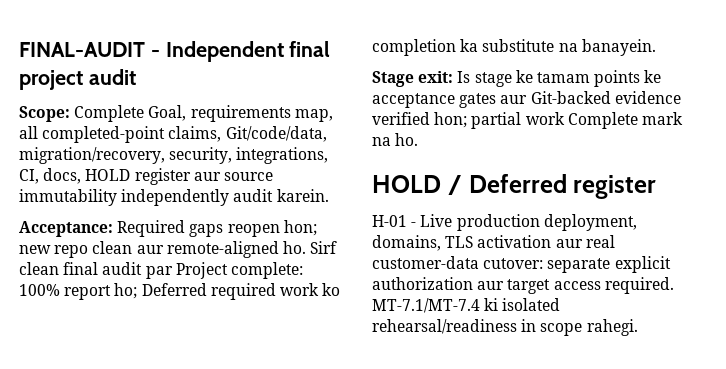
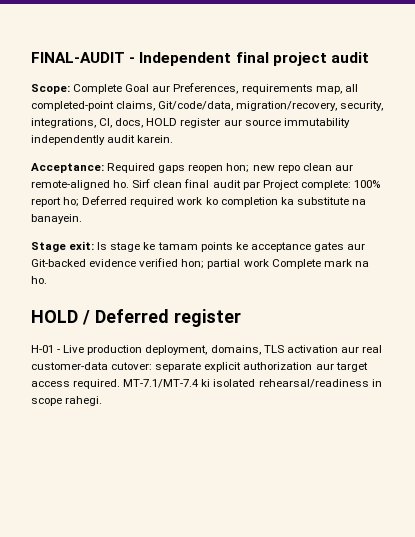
- Scope: Complete Goal, requirements map, all completed-point claims, Git/code/data, migration/recovery, security, integrations, CI, docs, HOLD register aur source immutability independently audit karein.
+ Scope: Complete Goal aur Preferences, requirements map, all completed-point claims, Git/code/data, migration/recovery, security, integrations, CI, docs, HOLD register aur source immutability independently audit karein.

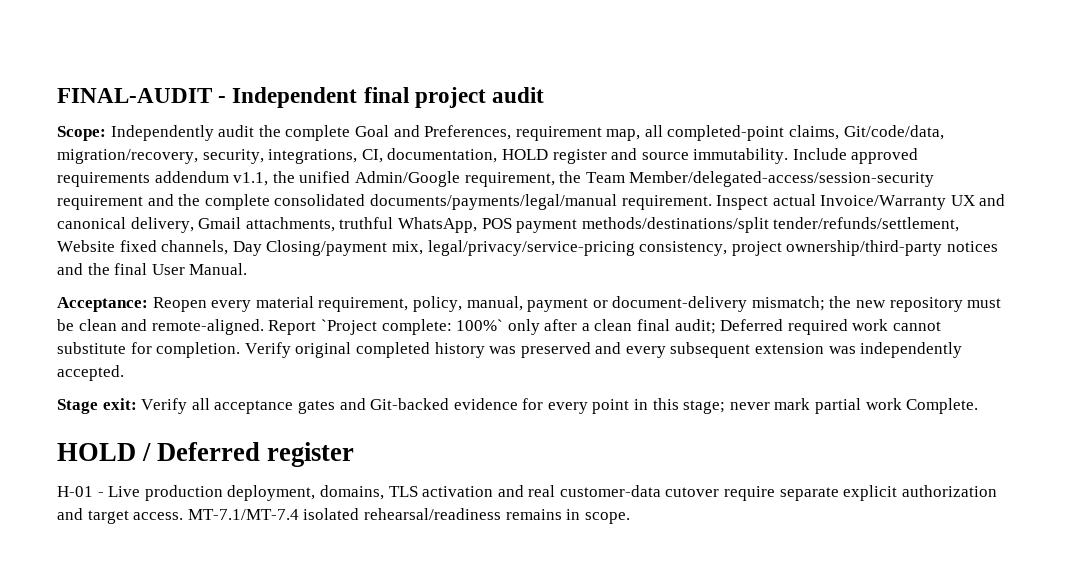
- Scope: Complete Goal aur Preferences, requirements map, all completed-point claims, Git/code/data, migration/recovery, security, integrations, CI, docs, HOLD register aur source immutability independently audit karein.
- Acceptance: Required gaps reopen hon; new repo clean aur remote-aligned ho. Sirf clean final audit par Project complete: 100% report ho; Deferred required work ko completion ka substitute na banayein.
- Stage exit: Is stage ke tamam points ke acceptance gates aur Git-backed evidence verified hon; partial work Complete mark na ho.
+ Scope: Independently audit the complete Goal and Preferences, requirement map, all completed-point claims, Git/code/data, migration/recovery, security, integrations, CI, documentation, HOLD register and source immutability. Include approved requirements addendum v1.1, the unified Admin/Google requirement, the Team Member/delegated-access/session-security requirement and the complete consolidated documents/payments/legal/manual requirement. Inspect actual Invoice/Warranty UX and canonical delivery, Gmail attachments, truthful WhatsApp, POS payment methods/destinations/split tender/refunds/settlement, Website fixed channels, Day Closing/payment mix, legal/privacy/service-pricing consistency, project ownership/third-party notices and the final User Manual.
+ Acceptance: Reopen every material requirement, policy, manual, payment or document-delivery mismatch; the new repository must be clean and remote-aligned. Report `Project complete: 100%` only after a clean final audit; Deferred required work cannot substitute for completion. Verify original completed history was preserved and every subsequent extension was independently accepted.
+ Stage exit: Verify all acceptance gates and Git-backed evidence for every point in this stage; never mark partial work Complete.
- H-01 - Live production deployment, domains, TLS activation aur real customer-data cutover: separate explicit authorization aur target access required. MT-7.1/MT-7.4 ki isolated rehearsal/readiness in scope rahegi.
+ H-01 - Live production deployment, domains, TLS activation and real customer-data cutover require separate explicit authorization and target access. MT-7.1/MT-7.4 isolated rehearsal/readiness remains in scope.

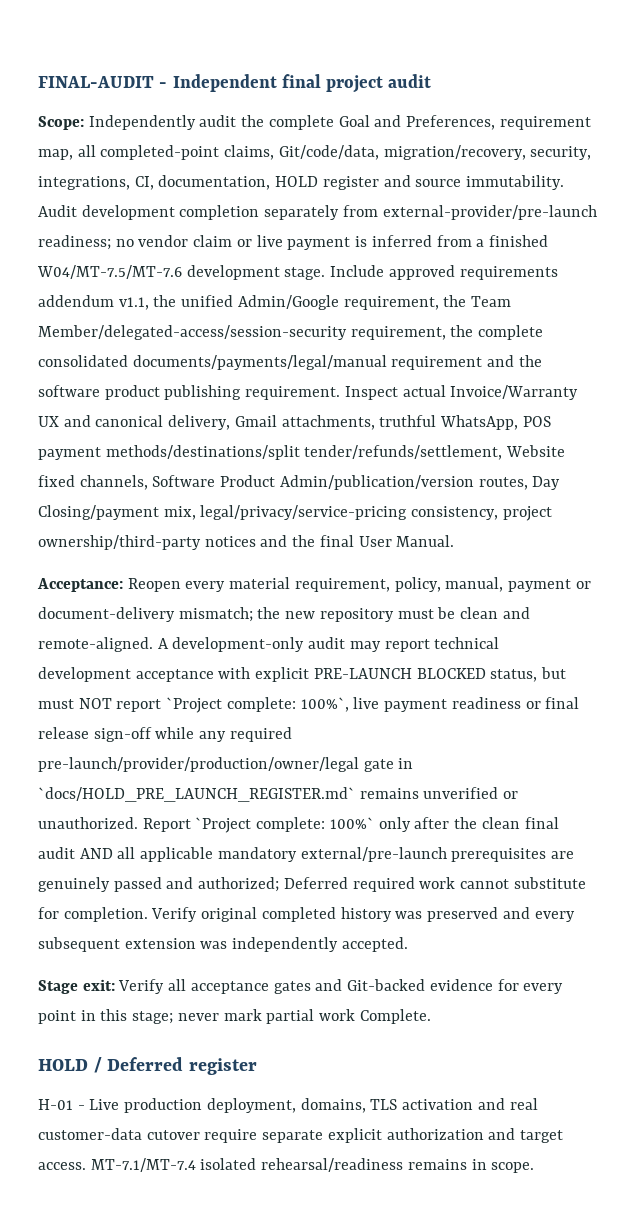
+ Audit development completion separately from external-provider/pre-launch readiness; no vendor claim or live payment is inferred from a finished W04/MT-7.5/MT-7.6 development stage.
- Include approved requirements addendum v1.1, the unified Admin/Google requirement, the Team Member/delegated-access/session-security requirement and the complete consolidated documents/payments/legal/manual requirement.
+ Include approved requirements addendum v1.1, the unified Admin/Google requirement, the Team Member/delegated-access/session-security requirement, the complete consolidated documents/payments/legal/manual requirement and the software product publishing requirement.
- Inspect actual Invoice/Warranty UX and canonical delivery, Gmail attachments, truthful WhatsApp, POS payment methods/destinations/split tender/refunds/settlement, Website fixed channels, Day Closing/payment mix, legal/privacy/service-pricing consistency, project ownership/third-party notices and the final User Manual.
+ Inspect actual Invoice/Warranty UX and canonical delivery, Gmail attachments, truthful WhatsApp, POS payment methods/destinations/split tender/refunds/settlement, Website fixed channels, Software Product Admin/publication/version routes, Day Closing/payment mix, legal/privacy/service-pricing consistency, project ownership/third-party notices and the final User Manual.
+ A development-only audit may report technical development acceptance with explicit PRE-LAUNCH BLOCKED status, but must NOT report `Project complete: 100%`, live payment readiness or final release sign-off while any required pre-launch/provider/production/owner/legal gate in `docs/HOLD_PRE_LAUNCH_REGISTER.md` remains unverified or unauthorized.
- Report `Project complete: 100%` only after a clean final audit; Deferred required work cannot substitute for completion.
+ Report `Project complete: 100%` only after the clean final audit AND all applicable mandatory external/pre-launch prerequisites are genuinely passed and authorized; Deferred required work cannot substitute for completion.

